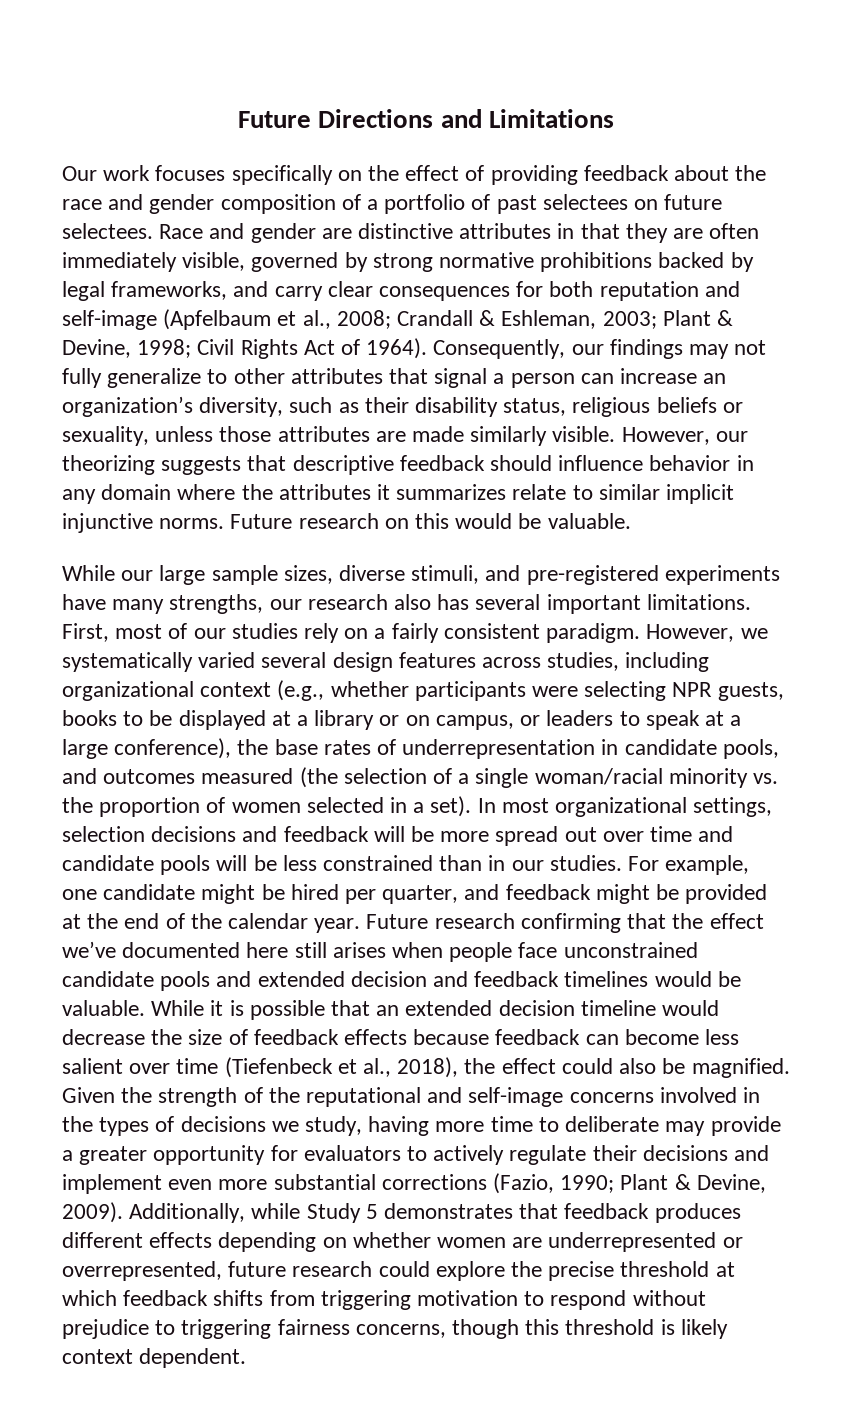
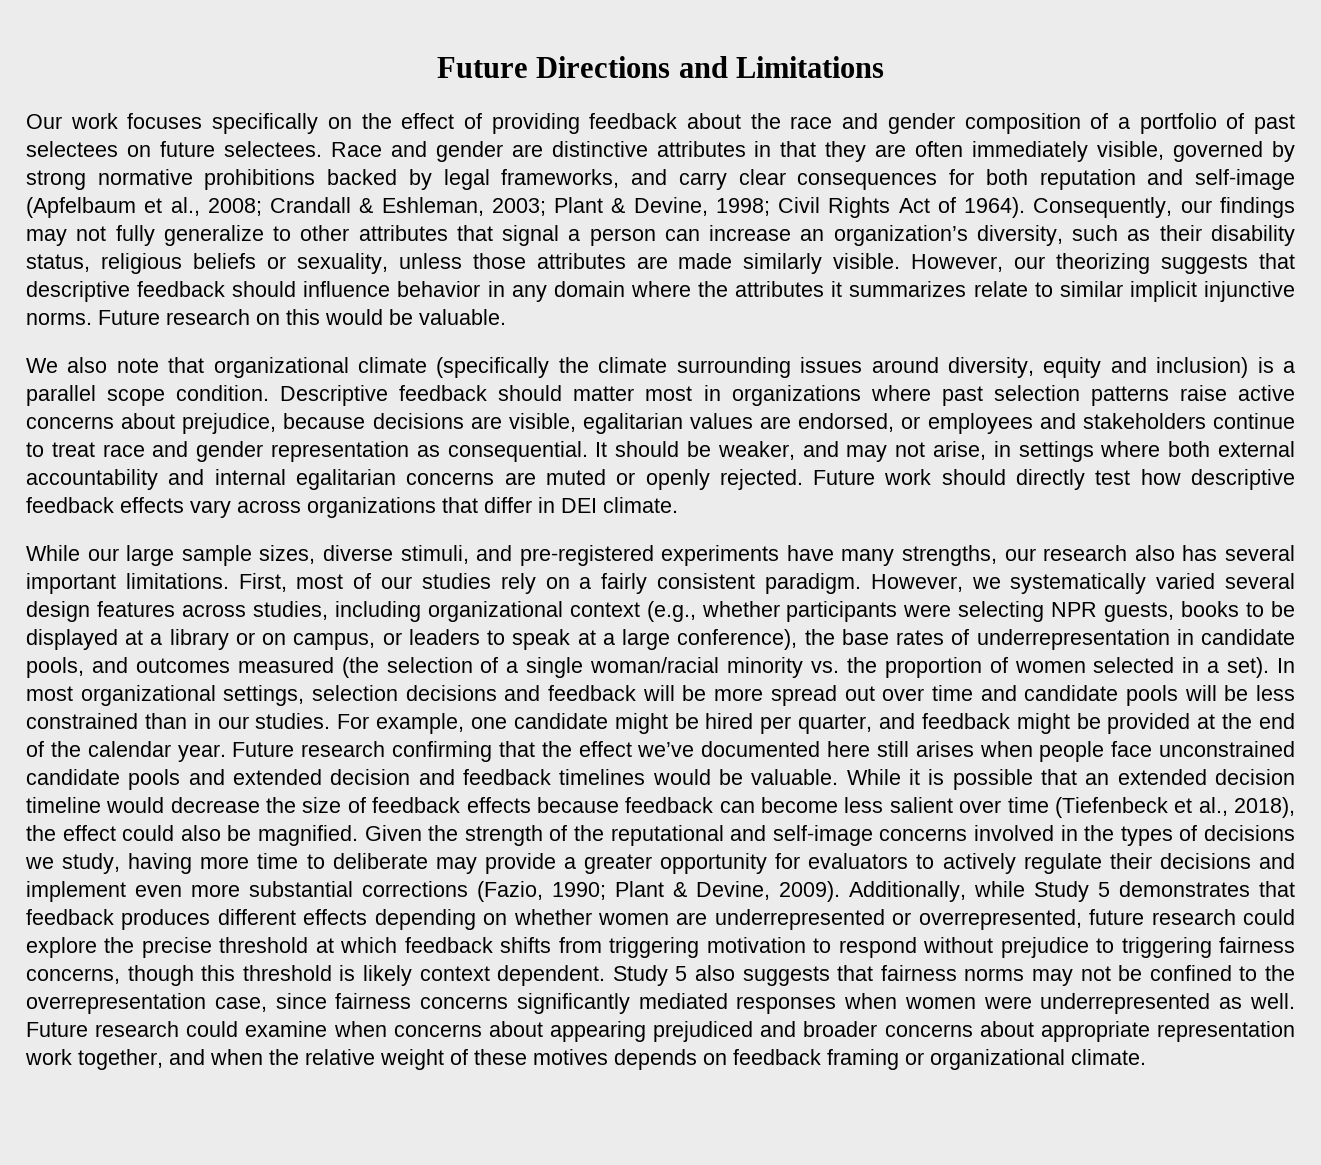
+ We also note that organizational climate (specifically the climate surrounding issues around diversity, equity and inclusion) is a parallel scope condition. Descriptive feedback should matter most in organizations where past selection patterns raise active concerns about prejudice, because decisions are visible, egalitarian values are endorsed, or employees and stakeholders continue to treat race and gender representation as consequential. It should be weaker, and may not arise, in settings where both external accountability and internal egalitarian concerns are muted or openly rejected. Future work should directly test how descriptive feedback effects vary across organizations that differ in DEI climate.
+ Study 5 also suggests that fairness norms may not be confined to the overrepresentation case, since fairness concerns significantly mediated responses when women were underrepresented as well. Future research could examine when concerns about appearing prejudiced and broader concerns about appropriate representation work together, and when the relative weight of these motives depends on feedback framing or organizational climate.

